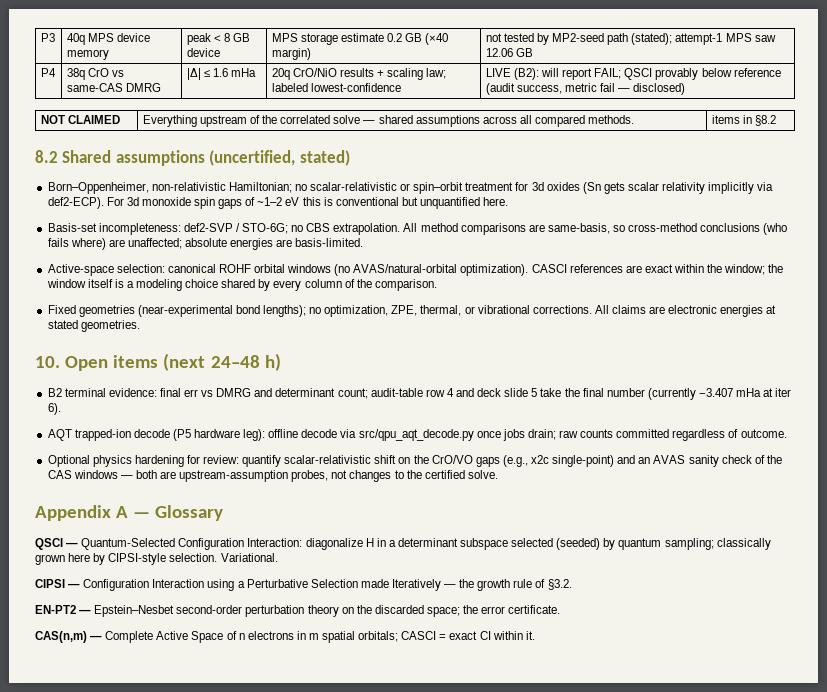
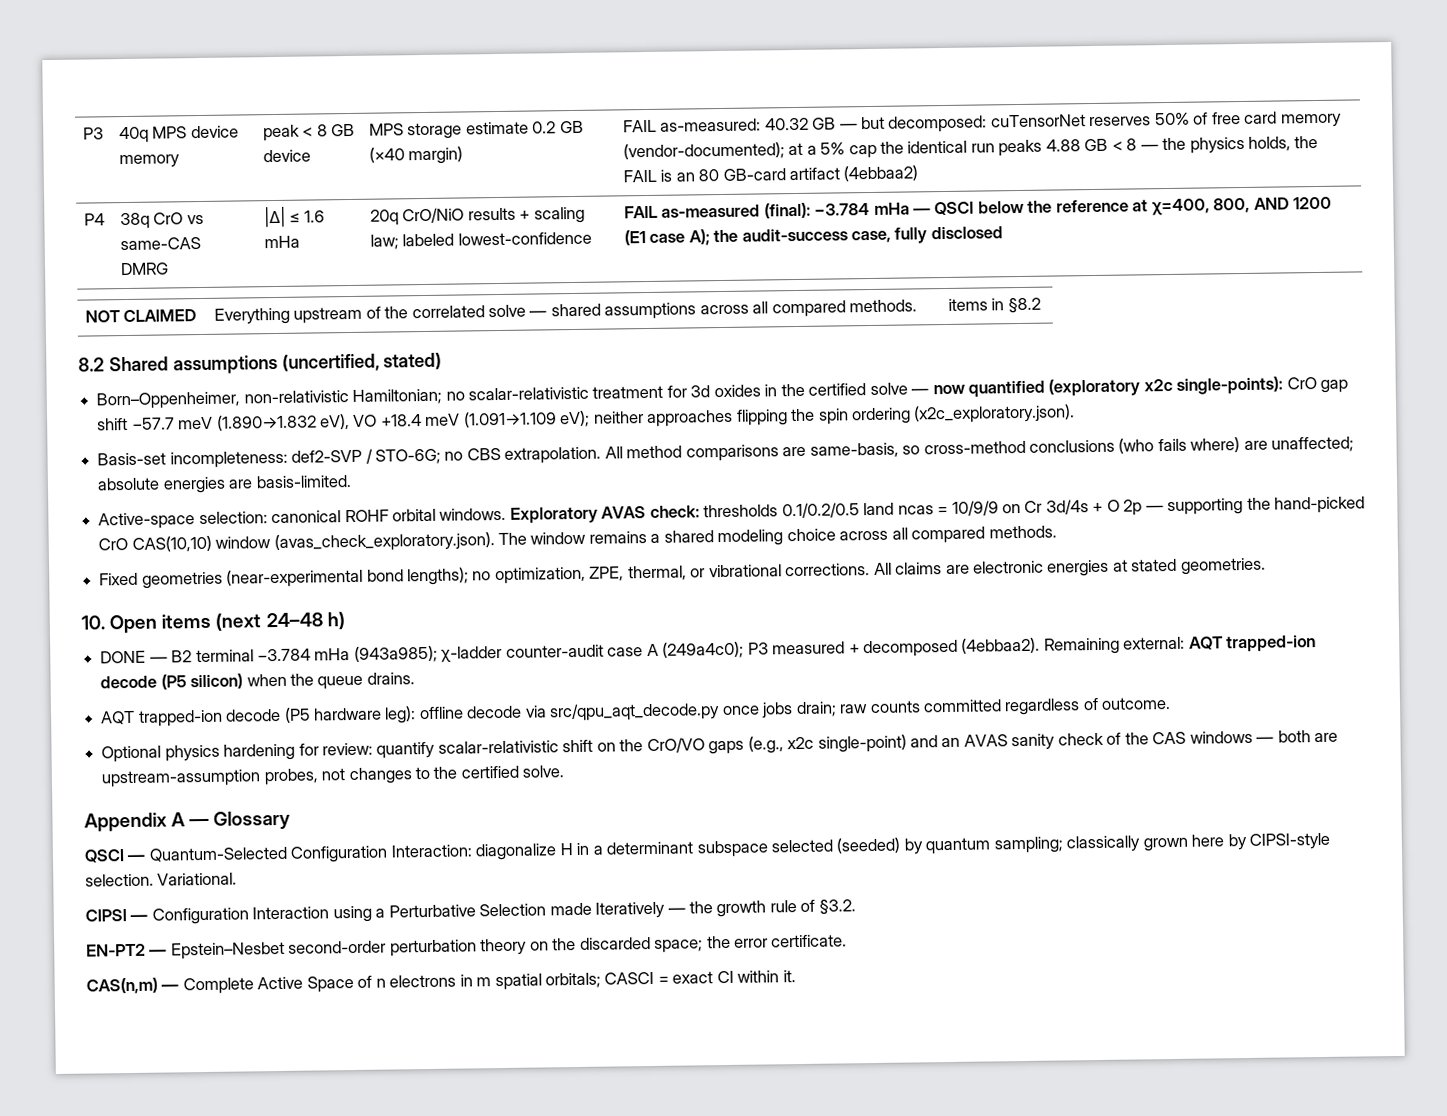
- not tested by MP2-seed path (stated); attempt-1 MPS saw 12.06 GB
+ FAIL as-measured: 40.32 GB — but decomposed: cuTensorNet reserves 50% of free card memory (vendor-documented); at a 5% cap the identical run peaks 4.88 GB < 8 — the physics holds, the FAIL is an 80 GB-card artifact (4ebbaa2)
- LIVE (B2): will report FAIL; QSCI provably below reference (audit success, metric fail — disclosed)
+ FAIL as-measured (final): −3.784 mHa — QSCI below the reference at χ=400, 800, AND 1200 (E1 case A); the audit-success case, fully disclosed
- Born–Oppenheimer, non-relativistic Hamiltonian; no scalar-relativistic or spin–orbit treatment for 3d oxides (Sn gets scalar relativity implicitly via def2-ECP). For 3d monoxide spin gaps of ~1–2 eV this is conventional but unquantified here.
+ Born–Oppenheimer, non-relativistic Hamiltonian; no scalar-relativistic treatment for 3d oxides in the certified solve — now quantified (exploratory x2c single-points): CrO gap shift −57.7 meV (1.890→1.832 eV), VO +18.4 meV (1.091→1.109 eV); neither approaches flipping the spin ordering (x2c_exploratory.json).
- Active-space selection: canonical ROHF orbital windows (no AVAS/natural-orbital optimization). CASCI references are exact within the window; the window itself is a modeling choice shared by every column of the comparison.
+ Active-space selection: canonical ROHF orbital windows. Exploratory AVAS check: thresholds 0.1/0.2/0.5 land ncas = 10/9/9 on Cr 3d/4s + O 2p — supporting the hand-picked CrO CAS(10,10) window (avas_check_exploratory.json). The window remains a shared modeling choice across all compared methods.
- B2 terminal evidence: final err vs DMRG and determinant count; audit-table row 4 and deck slide 5 take the final number (currently −3.407 mHa at iter 6).
+ DONE — B2 terminal −3.784 mHa (943a985); χ-ladder counter-audit case A (249a4c0); P3 measured + decomposed (4ebbaa2). Remaining external: AQT trapped-ion decode (P5 silicon) when the queue drains.

